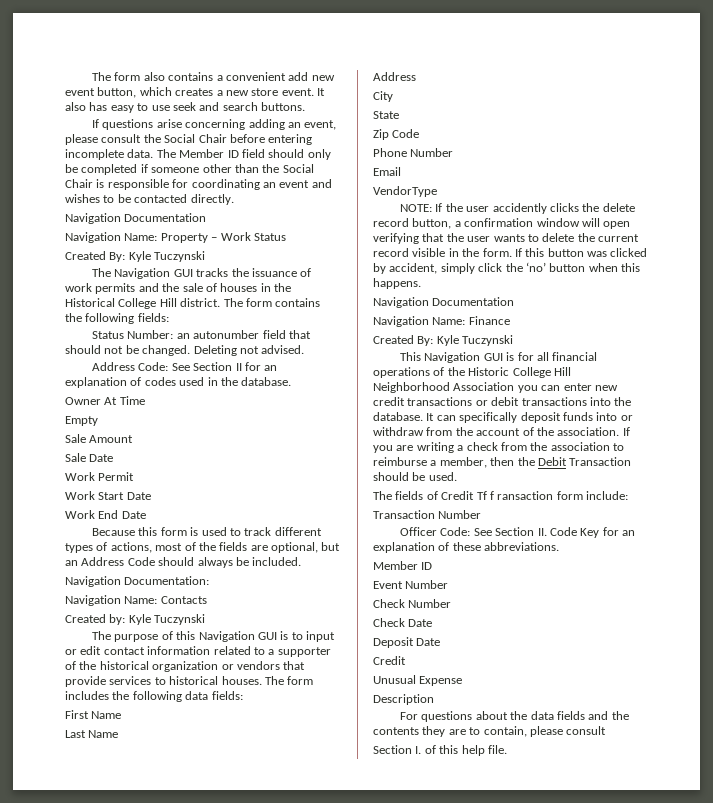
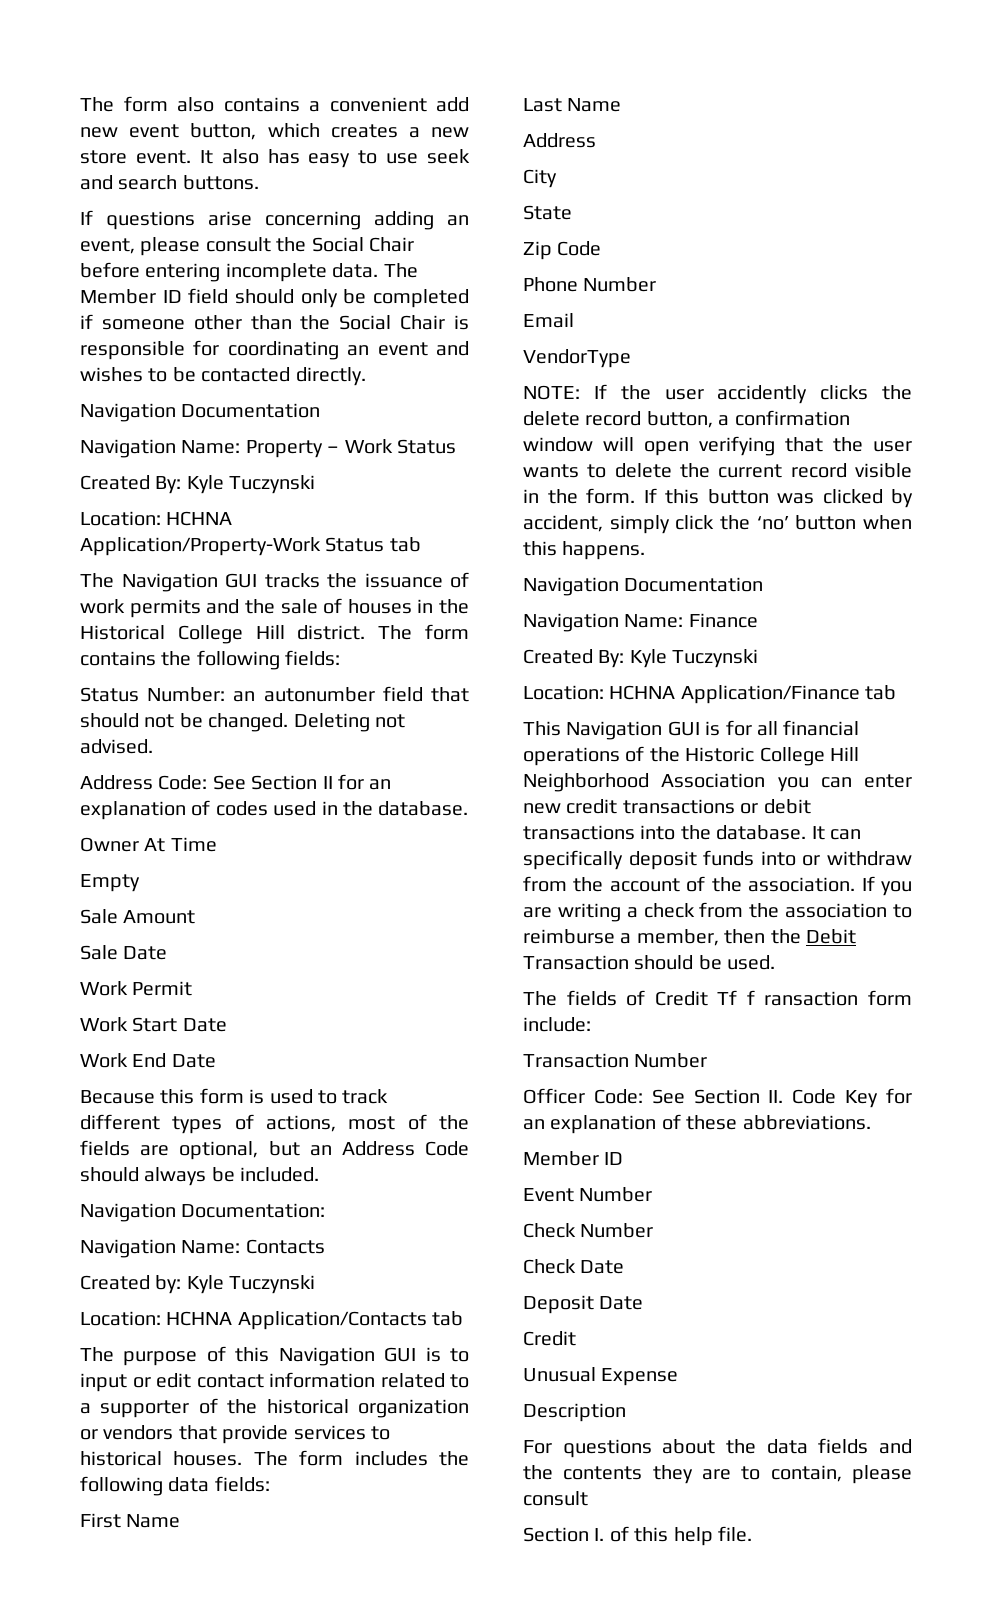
+ Location: HCHNA Application/Property-Work Status tab
+ Location: HCHNA Application/Contacts tab
+ Location: HCHNA Application/Finance tab

